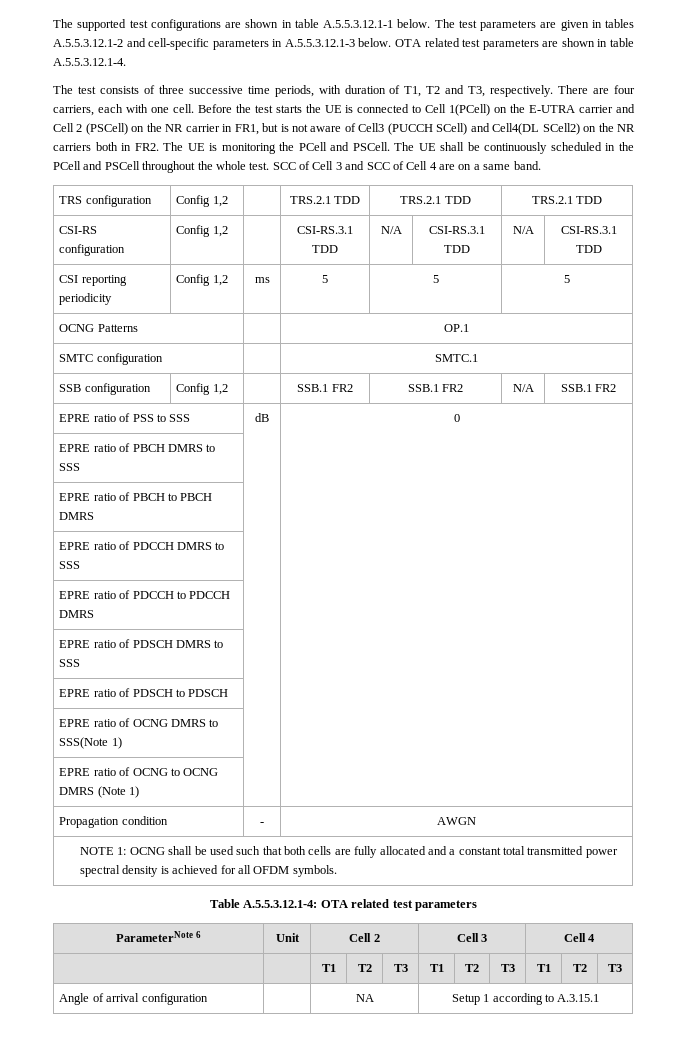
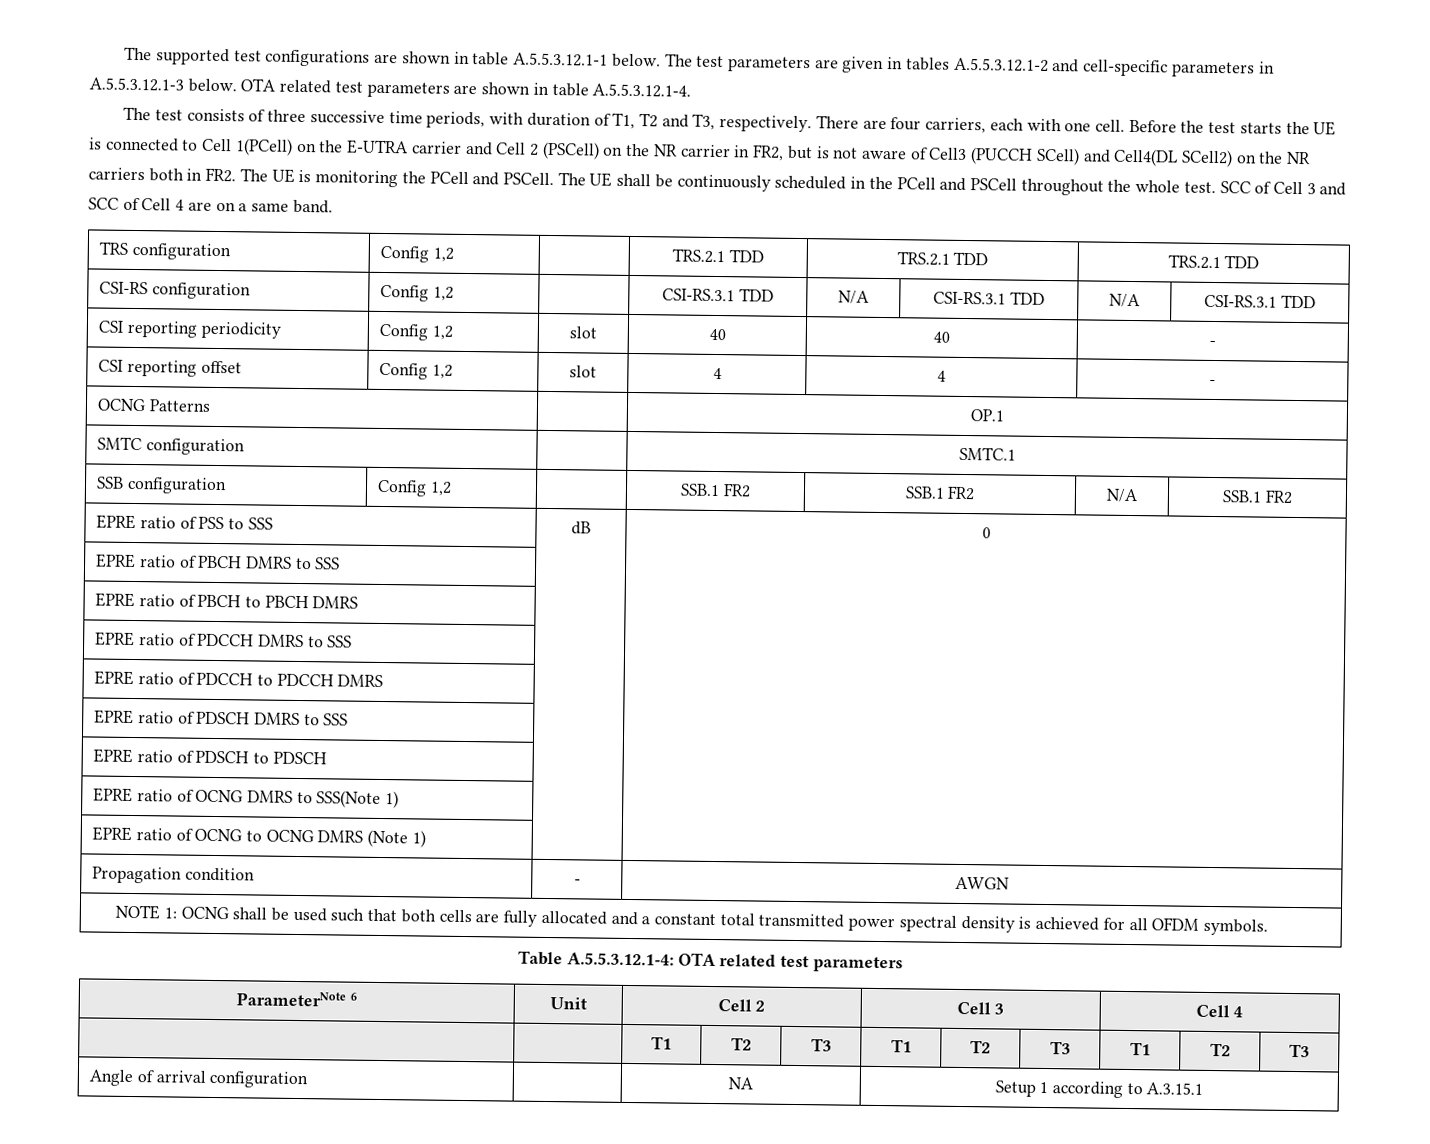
- Before the test starts the UE is connected to Cell 1(PCell) on the E-UTRA carrier and Cell 2 (PSCell) on the NR carrier in FR1, but is not aware of Cell3 (PUCCH SCell) and Cell4(DL SCell2) on the NR carriers both in FR2. The UE is monitoring the PCell and PSCell.
+ Before the test starts the UE is connected to Cell 1(PCell) on the E-UTRA carrier and Cell 2 (PSCell) on the NR carrier in FR2, but is not aware of Cell3 (PUCCH SCell) and Cell4(DL SCell2) on the NR carriers both in FR2. The UE is monitoring the PCell and PSCell.
- CSI reporting periodicity | Config 1,2 | ms | 5 | 5 | 5
+ CSI reporting periodicity | Config 1,2 | slot | 40 | 40 | -
+ CSI reporting offset | Config 1,2 | slot | 4 | 4 | -

